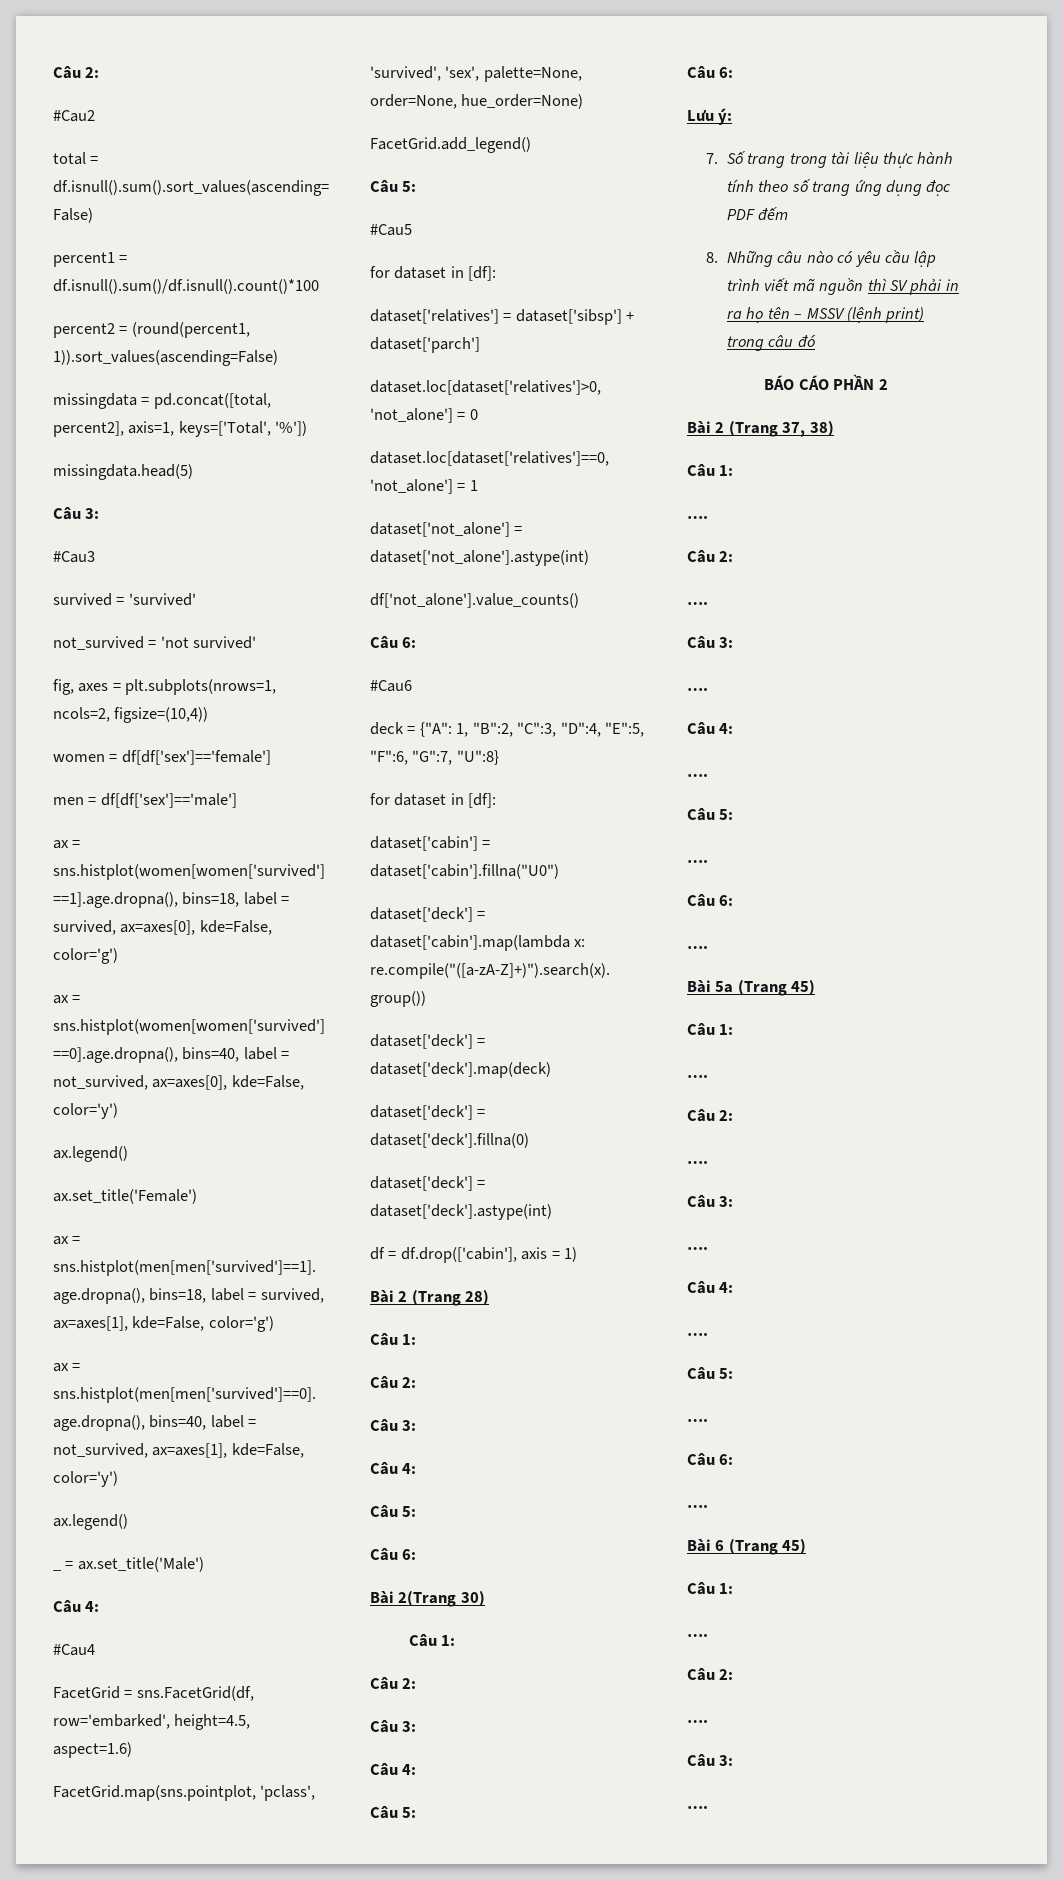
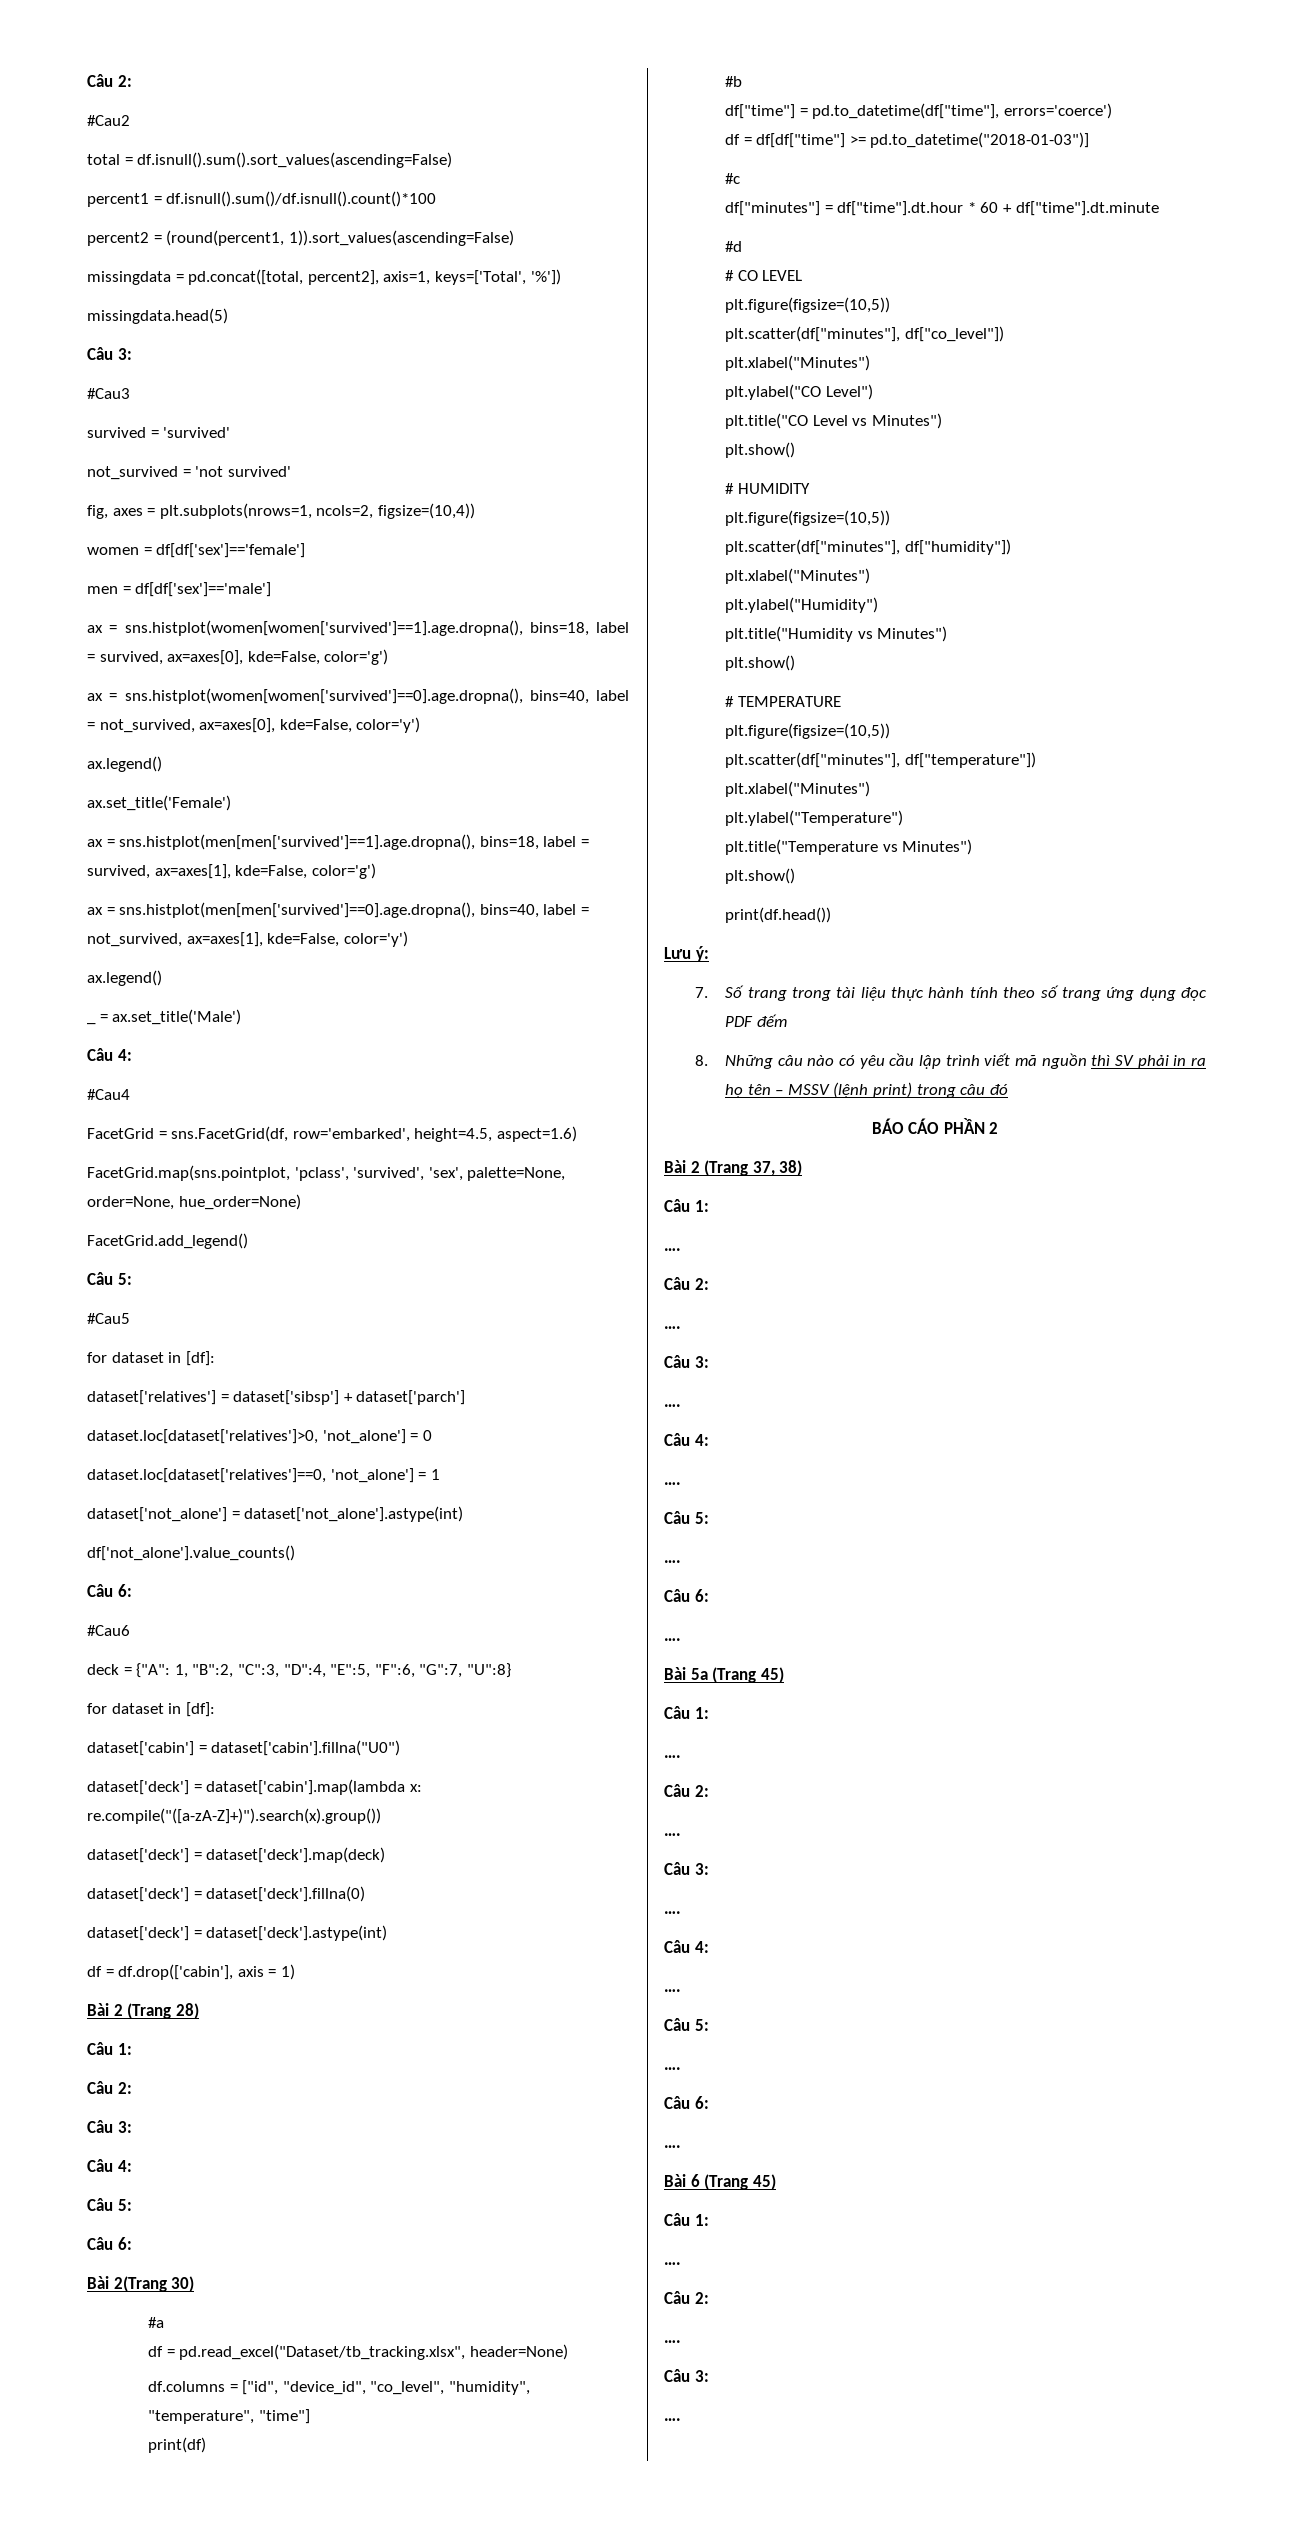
  Bài 2(Trang 30)
- Câu 1:
- Câu 2:
- Câu 3:
- Câu 4:
- Câu 5:
- Câu 6:
+ #a
+ df = pd.read_excel("Dataset/tb_tracking.xlsx", header=None)
+ df.columns = ["id", "device_id", "co_level", "humidity", "temperature", "time"]
+ print(df)
+ #b
+ df["time"] = pd.to_datetime(df["time"], errors='coerce')
+ df = df[df["time"] >= pd.to_datetime("2018-01-03")]
+ #c
+ df["minutes"] = df["time"].dt.hour * 60 + df["time"].dt.minute
+ #d
+ # CO LEVEL
+ plt.figure(figsize=(10,5))
+ plt.scatter(df["minutes"], df["co_level"])
+ plt.xlabel("Minutes")
+ plt.ylabel("CO Level")
+ plt.title("CO Level vs Minutes")
+ plt.show()
+ # HUMIDITY
+ plt.figure(figsize=(10,5))
+ plt.scatter(df["minutes"], df["humidity"])
+ plt.xlabel("Minutes")
+ plt.ylabel("Humidity")
+ plt.title("Humidity vs Minutes")
+ plt.show()
+ # TEMPERATURE
+ plt.figure(figsize=(10,5))
+ plt.scatter(df["minutes"], df["temperature"])
+ plt.xlabel("Minutes")
+ plt.ylabel("Temperature")
+ plt.title("Temperature vs Minutes")
+ plt.show()
+ print(df.head())

